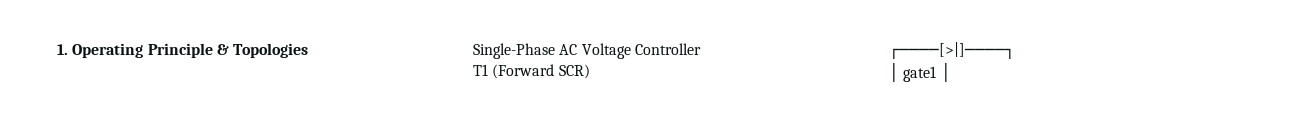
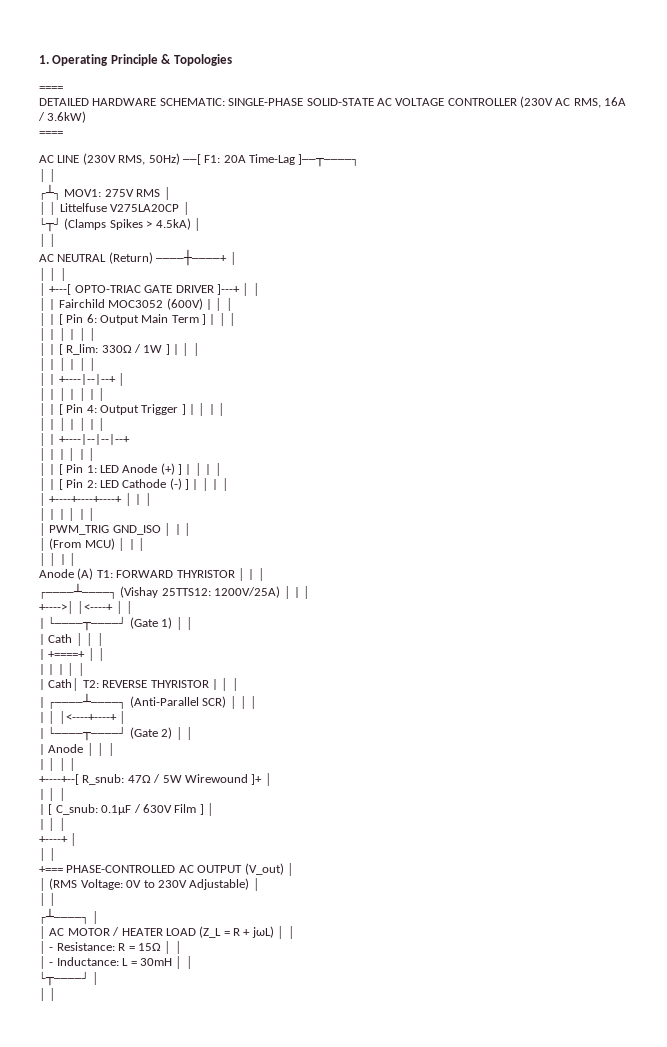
  1. Operating Principle & Topologies
- Single-Phase AC Voltage Controller
- T1 (Forward SCR)
- ┌────[>|]────┐
- │ gate1 │
+ ====
+ DETAILED HARDWARE SCHEMATIC: SINGLE-PHASE SOLID-STATE AC VOLTAGE CONTROLLER (230V AC RMS, 16A / 3.6kW)
+ ====
+ AC LINE (230V RMS, 50Hz) ──[ F1: 20A Time-Lag ]──┬────┐
+ │ │
+ ┌┴┐ MOV1: 275V RMS │
+ │ │ Littelfuse V275LA20CP │
+ └┬┘ (Clamps Spikes > 4.5kA) │
+ │ │
+ AC NEUTRAL (Return) ────┼────+ │
+ │ │ │
+ │ +---[ OPTO-TRIAC GATE DRIVER ]---+ │ │
+ │ | Fairchild MOC3052 (600V) | │ │
+ │ | [ Pin 6: Output Main Term ] | │ │
+ │ | │ | │ │
+ │ | [ R_lim: 330Ω / 1W ] | │ │
+ │ | │ | │ │
+ │ | +----|--|--+ │
+ │ | │ | │ | │
+ │ | [ Pin 4: Output Trigger ] | │ | │
+ │ | │ | │ | │
+ │ | +----|--|--|--+
+ │ | | │ | │
+ │ | [ Pin 1: LED Anode (+) ] | │ | │
+ │ | [ Pin 2: LED Cathode (-) ] | │ | │
+ │ +----+----+----+ │ | │
+ │ | | │ | │
+ │ PWM_TRIG GND_ISO │ | │
+ │ (From MCU) │ | │
+ │ │ | │
+ Anode (A) T1: FORWARD THYRISTOR │ | │
+ ┌────┴────┐ (Vishay 25TTS12: 1200V/25A) │ | │
+ +---->│ │<----+ │ │
+ | └────┬────┘ (Gate 1) │ │
+ | Cath │ │ │
+ | +====+ │ │
+ | | | │ │
+ | Cath│ T2: REVERSE THYRISTOR | │ │
+ | ┌────┴────┐ (Anti-Parallel SCR) │ │ │
+ | │ │<----+----+ │
+ | └────┬────┘ (Gate 2) │ │
+ | Anode │ │ │
+ | │ │ │
+ +----+--[ R_snub: 47Ω / 5W Wirewound ]+ │
+ | │ │
+ | [ C_snub: 0.1µF / 630V Film ] │
+ | │ │
+ +----+ │
+ │ │
+ +=== PHASE-CONTROLLED AC OUTPUT (V_out) │
+ │ (RMS Voltage: 0V to 230V Adjustable) │
+ │ │
+ ┌┴────┐ │
+ │ AC MOTOR / HEATER LOAD (Z_L = R + jωL) │ │
+ │ - Resistance: R = 15Ω │ │
+ │ - Inductance: L = 30mH │ │
+ └┬────┘ │
+ │ │

